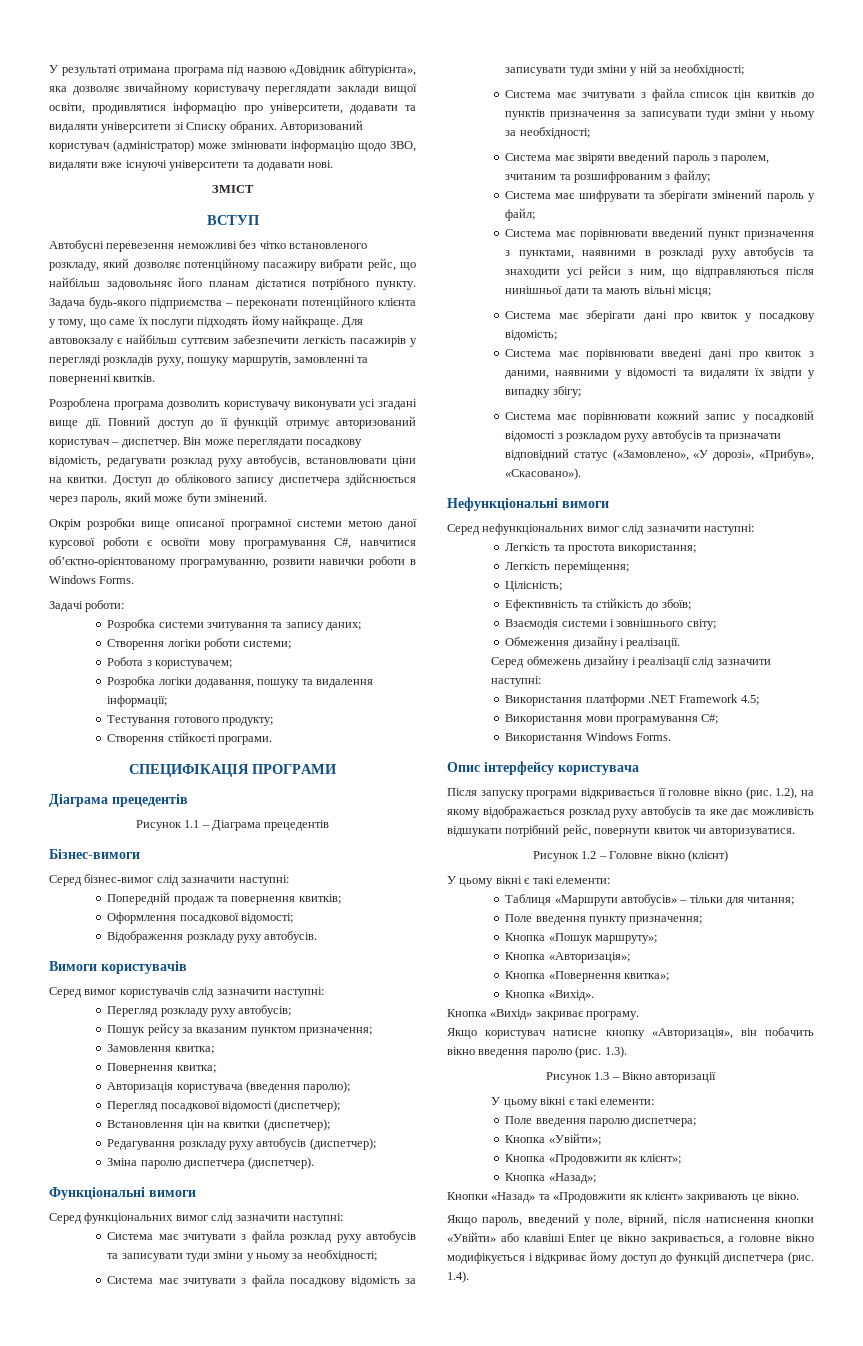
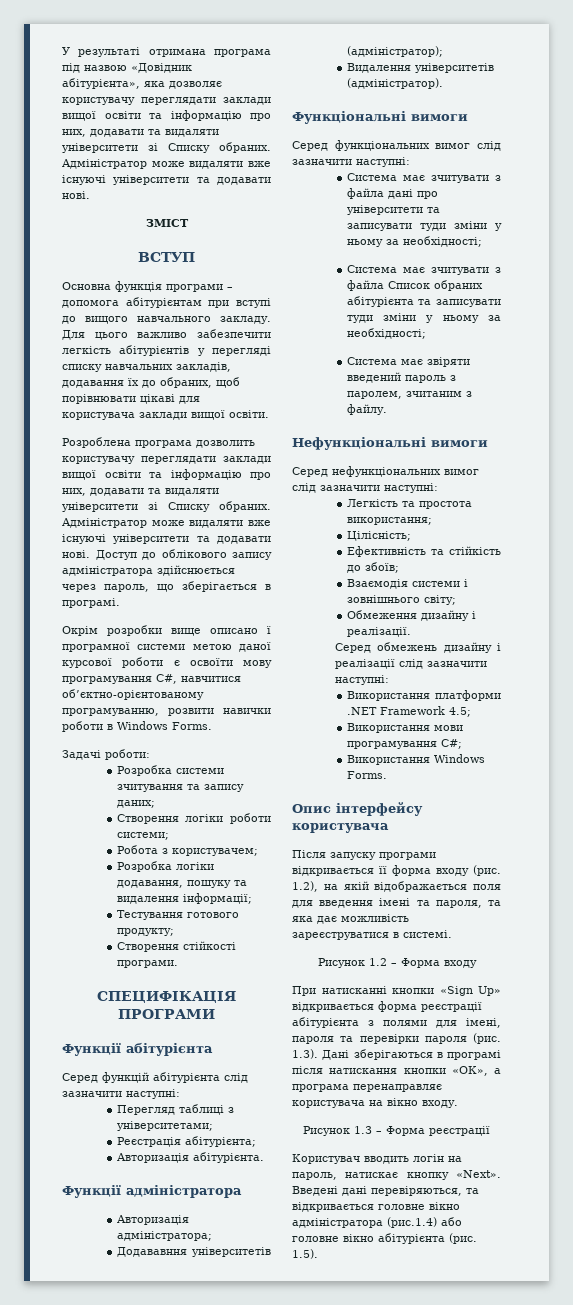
- У результаті отримана програма під назвою «Довідник абітурієнта», яка дозволяє звичайному користувачу переглядати заклади вищої освіти, продивлятися інформацію про університети, додавати та видаляти університети зі Списку обраних. Авторизований користувач (адміністратор) може змінювати інформацію щодо ЗВО, видаляти вже існуючі університети та додавати нові.
+ У результаті отримана програма під назвою «Довідник абітурієнта», яка дозволяє користувачу переглядати заклади вищої освіти та інформацію про них, додавати та видаляти університети зі Списку обраних. Адміністратор може видаляти вже існуючі університети та додавати нові.
- Автобусні перевезення неможливі без чітко встановленого розкладу, який дозволяє потенційному пасажиру вибрати рейс, що найбільш задовольняє його планам дістатися потрібного пункту. Задача будь-якого підприємства – переконати потенційного клієнта у тому, що саме їх послуги підходять йому найкраще. Для автовокзалу є найбільш суттєвим забезпечити легкість пасажирів у перегляді розкладів руху, пошуку маршрутів, замовленні та поверненні квитків.
- Розроблена програма дозволить користувачу виконувати усі згадані вище дії. Повний доступ до її функцій отримує авторизований користувач – диспетчер. Він може переглядати посадкову відомість, редагувати розклад руху автобусів, встановлювати ціни на квитки.
+ Основна функція програми – допомога абітурієнтам при вступі до вищого навчального закладу. Для цього важливо забезпечити легкість абітурієнтів у перегляді списку навчальних закладів, додавання їх до обраних, щоб порівнювати цікаві для користувача заклади вищої освіти.
+ Розроблена програма дозволить користувачу переглядати заклади вищої освіти та інформацію про них, додавати та видаляти університети зі Списку обраних. Адміністратор може видаляти вже існуючі університети та додавати нові.
- Доступ до облікового запису диспетчера здійснюється через пароль, який може бути змінений.
+ Доступ до облікового запису адміністратора здійснюється через пароль, що зберігається в програмі.
- Окрім розробки вище описаної програмної системи метою даної курсової роботи є освоїти мову програмування С#, навчитися об’єктно-орієнтованому програмуванню, розвити навички роботи в Windows Forms.
+ Окрім розробки вище описано ї програмної системи метою даної курсової роботи є освоїти мову програмування С#, навчитися об’єктно-орієнтованому програмуванню, розвити навички роботи в Windows Forms.
  СПЕЦИФІКАЦІЯ ПРОГРАМИ
- Діаграма прецедентів
- Рисунок 1.1 – Діаграма прецедентів
- Бізнес-вимоги
- Серед бізнес-вимог слід зазначити наступні:
- Попередній продаж та повернення квитків;
- Оформлення посадкової відомості;
- Відображення розкладу руху автобусів.
- Вимоги користувачів
- Серед вимог користувачів слід зазначити наступні:
- Перегляд розкладу руху автобусів;
- Пошук рейсу за вказаним пунктом призначення;
- Замовлення квитка;
- Повернення квитка;
- Авторизація користувача (введення паролю);
- Перегляд посадкової відомості (диспетчер);
- Встановлення цін на квитки (диспетчер);
- Редагування розкладу руху автобусів (диспетчер);
- Зміна паролю диспетчера (диспетчер).
+ Функції абітурієнта
+ Серед функцій абітурієнта слід зазначити наступні:
+ Перегляд таблиці з університетами;
+ Реєстрація абітурієнта;
+ Авторизація абітурієнта.
+ Функції адміністратора
+ Авторизація адміністратора;
+ Додававння університетів (адміністратор);
+ Видалення університетів (адміністратор).
- Система має зчитувати з файла розклад руху автобусів та записувати туди зміни у ньому за необхідності;
+ Система має зчитувати з файла дані про університети та записувати туди зміни у ньому за необхідності;
- Система має зчитувати з файла посадкову відомість за записувати туди зміни у ній за необхідності;
- Система має зчитувати з файла список цін квитків до пунктів призначення за записувати туди зміни у ньому за необхідності;
+ Система має зчитувати з файла Список обраних абітурієнта та записувати туди зміни у ньому за необхідності;
- Система має звіряти введений пароль з паролем, зчитаним та розшифрованим з файлу;
- Система має шифрувати та зберігати змінений пароль у файл;
- Система має порівнювати введений пункт призначення з пунктами, наявними в розкладі руху автобусів та знаходити усі рейси з ним, що відправляються після нинішньої дати та мають вільні місця;
- Система має зберігати дані про квиток у посадкову відомість;
- Система має порівнювати введені дані про квиток з даними, наявними у відомості та видаляти їх звідти у випадку збігу;
- Система має порівнювати кожний запис у посадковій відомості з розкладом руху автобусів та призначати відповідний статус («Замовлено», «У дорозі», «Прибув», «Скасовано»).
+ Система має звіряти введений пароль з паролем, зчитаним з файлу.
- Легкість переміщення;
- Після запуску програми відкривається її головне вікно (рис.
+ Після запуску програми відкривається її форма входу (рис.
- 1.2), на якому відображається розклад руху автобусів та яке дає можливість відшукати потрібний рейс, повернути квиток чи авторизуватися.
- Рисунок 1.2 – Головне вікно (клієнт)
- У цьому вікні є такі елементи:
- Таблиця «Маршрути автобусів» – тільки для читання;
- Поле введення пункту призначення;
- Кнопка «Пошук маршруту»;
- Кнопка «Авторизація»;
- Кнопка «Повернення квитка»;
- Кнопка «Вихід».
- Кнопка «Вихід» закриває програму.
- Якщо користувач натисне кнопку «Авторизація», він побачить вікно введення паролю (рис. 1.3).
- Рисунок 1.3 – Вікно авторизації
- У цьому вікні є такі елементи:
- Поле введення паролю диспетчера;
- Кнопка «Увійти»;
- Кнопка «Продовжити як клієнт»;
- Кнопка «Назад»;
- Кнопки «Назад» та «Продовжити як клієнт» закривають це вікно.
- Якщо пароль, введений у поле, вірний, після натиснення кнопки «Увійти» або клавіші Enter це вікно закривається, а головне вікно модифікується і відкриває йому доступ до функцій диспетчера (рис. 1.4).
+ 1.2), на якій відображається поля для введення імені та пароля, та яка дає можливість зареєструватися в системі.
+ Рисунок 1.2 – Форма входу
+ При натисканні кнопки «Sign Up» відкривається форма реєстрації абітурієнта з полями для імені, пароля та перевірки пароля (рис. 1.3). Дані зберігаються в програмі після натискання кнопки «ОК», а програма перенаправляє користувача на вікно входу.
+ Рисунок 1.3 – Форма реєстрації
+ Користувач вводить логін на пароль, натискає кнопку «Next». Введені дані перевіряються, та відкривається головне вікно адміністратора (рис.1.4) або головне вікно абітурієнта (рис. 1.5).

